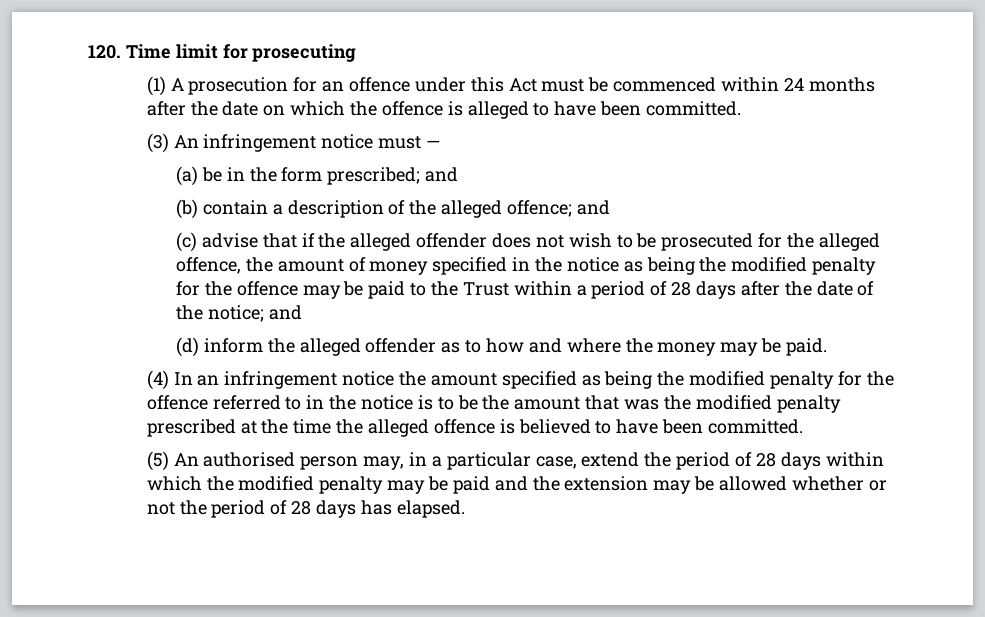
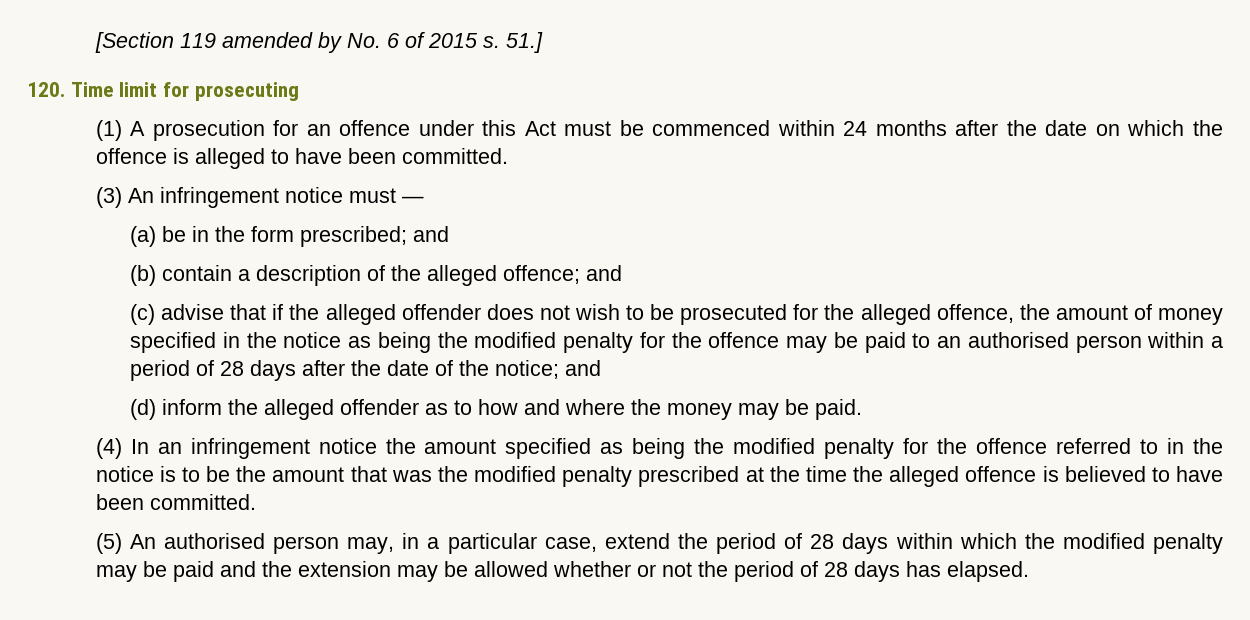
+ [Section 119 amended by No. 6 of 2015 s. 51.]
- (c) advise that if the alleged offender does not wish to be prosecuted for the alleged offence, the amount of money specified in the notice as being the modified penalty for the offence may be paid to the Trust within a period of 28 days after the date of the notice; and
+ (c) advise that if the alleged offender does not wish to be prosecuted for the alleged offence, the amount of money specified in the notice as being the modified penalty for the offence may be paid to an authorised person within a period of 28 days after the date of the notice; and

